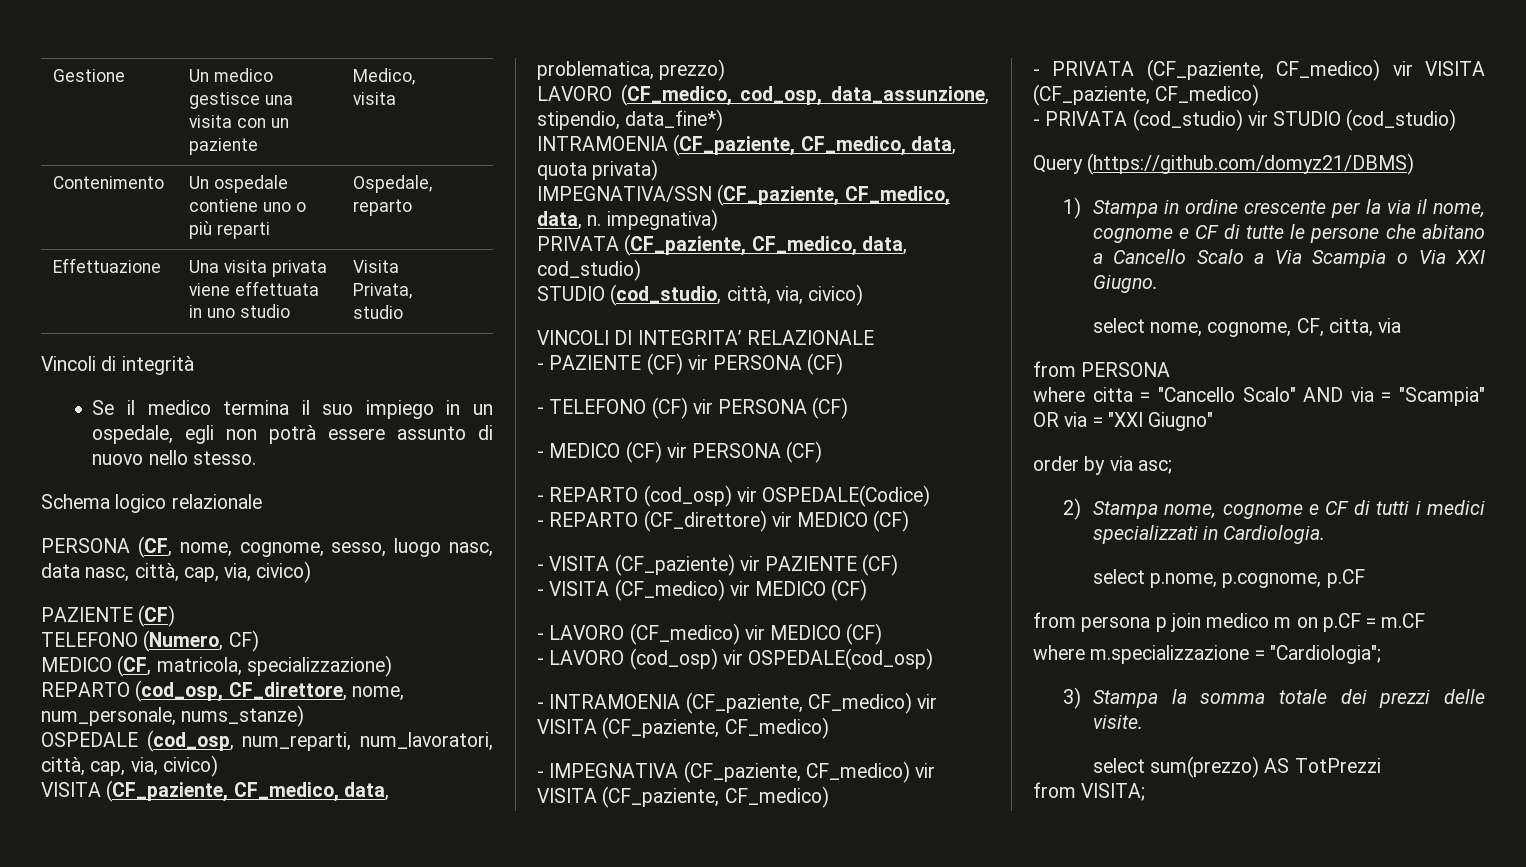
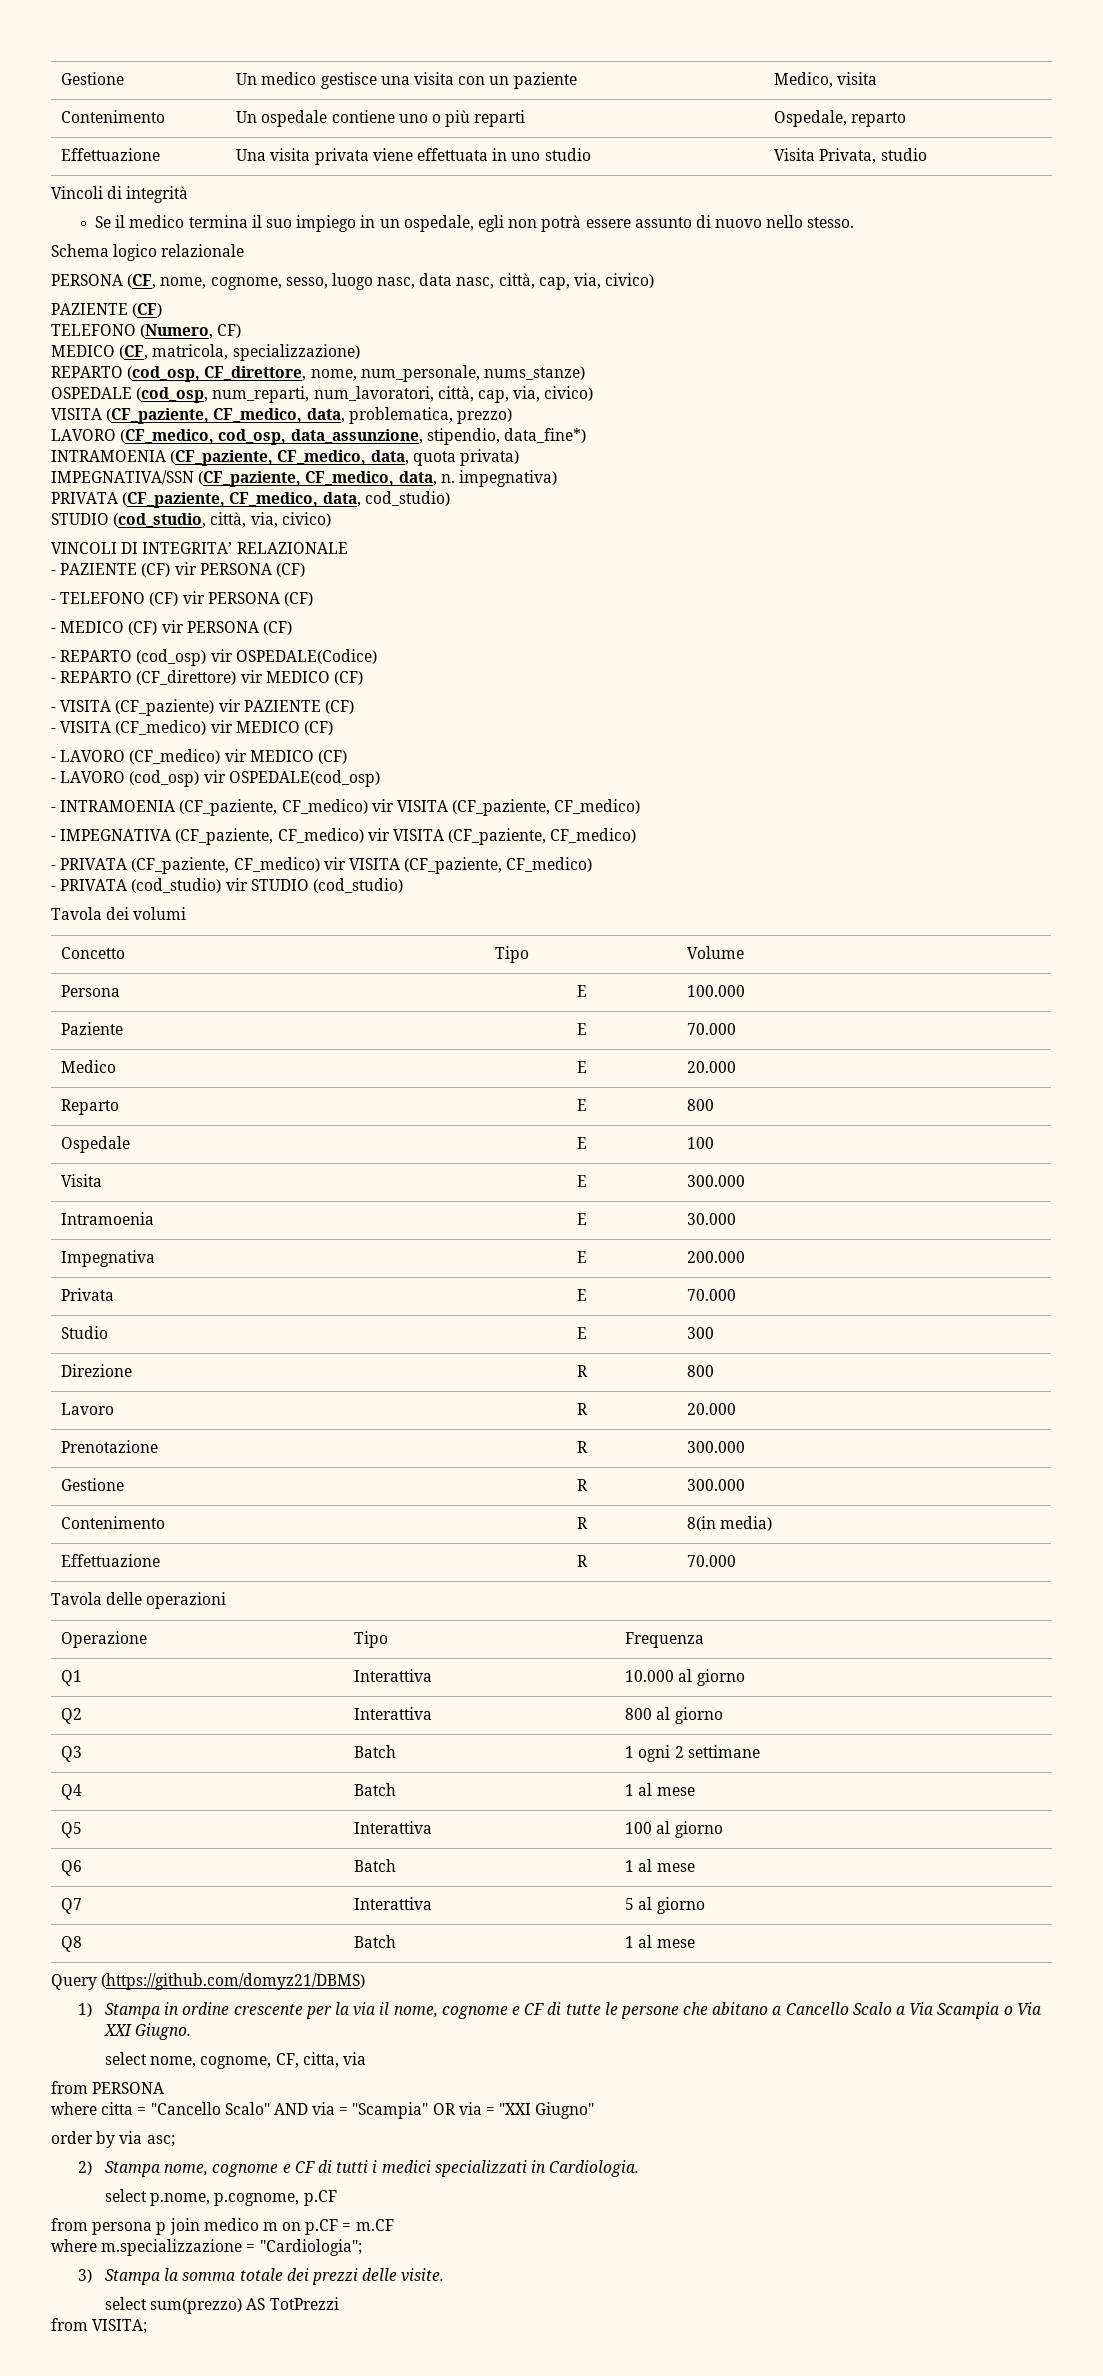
+ Tavola dei volumi
+ Concetto | Tipo | Volume
+ Persona | E | 100.000
+ Paziente | E | 70.000
+ Medico | E | 20.000
+ Reparto | E | 800
+ Ospedale | E | 100
+ Visita | E | 300.000
+ Intramoenia | E | 30.000
+ Impegnativa | E | 200.000
+ Privata | E | 70.000
+ Studio | E | 300
+ Direzione | R | 800
+ Lavoro | R | 20.000
+ Prenotazione | R | 300.000
+ Gestione | R | 300.000
+ Contenimento | R | 8(in media)
+ Effettuazione | R | 70.000
+ Tavola delle operazioni
+ Operazione | Tipo | Frequenza
+ Q1 | Interattiva | 10.000 al giorno
+ Q2 | Interattiva | 800 al giorno
+ Q3 | Batch | 1 ogni 2 settimane
+ Q4 | Batch | 1 al mese
+ Q5 | Interattiva | 100 al giorno
+ Q6 | Batch | 1 al mese
+ Q7 | Interattiva | 5 al giorno
+ Q8 | Batch | 1 al mese

